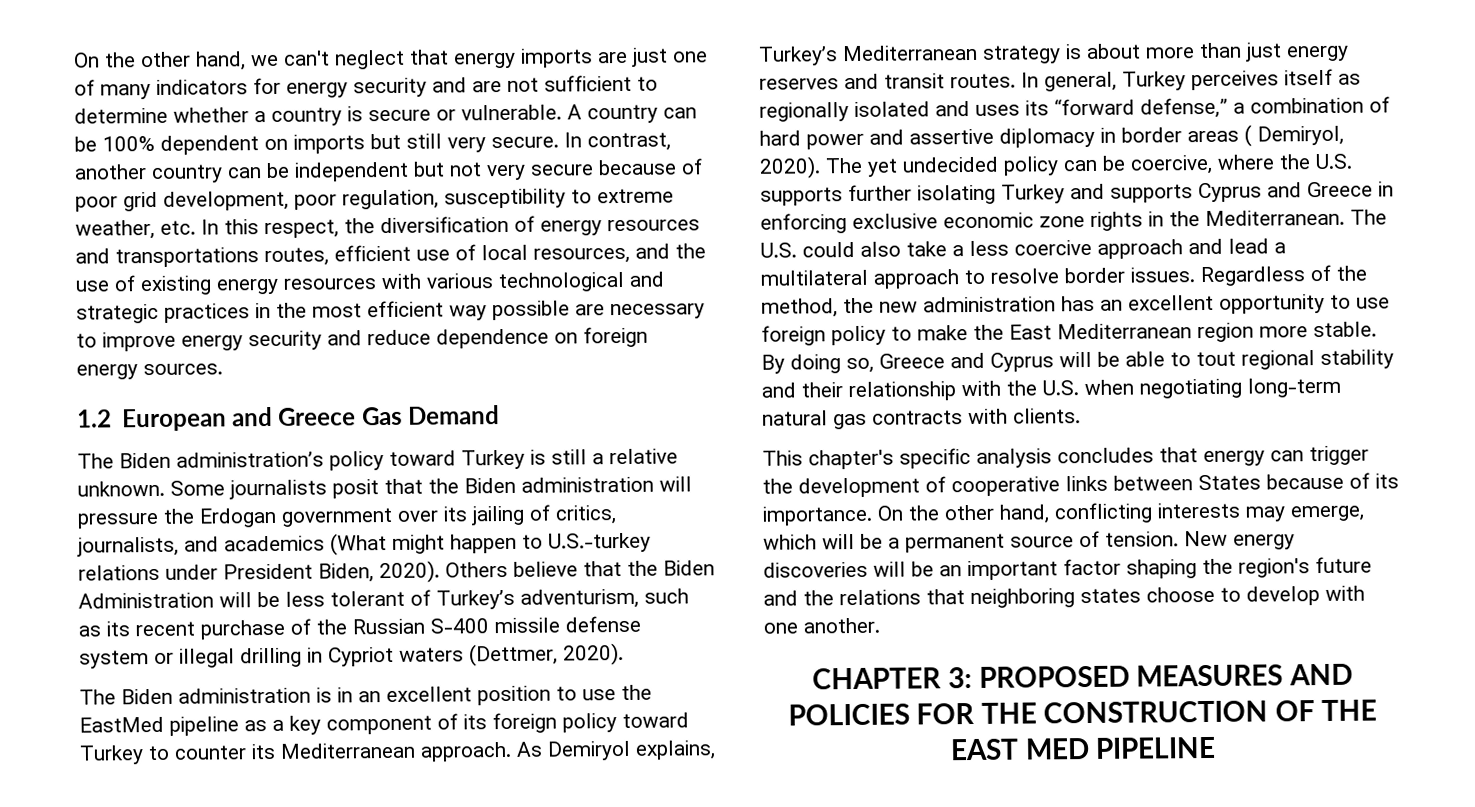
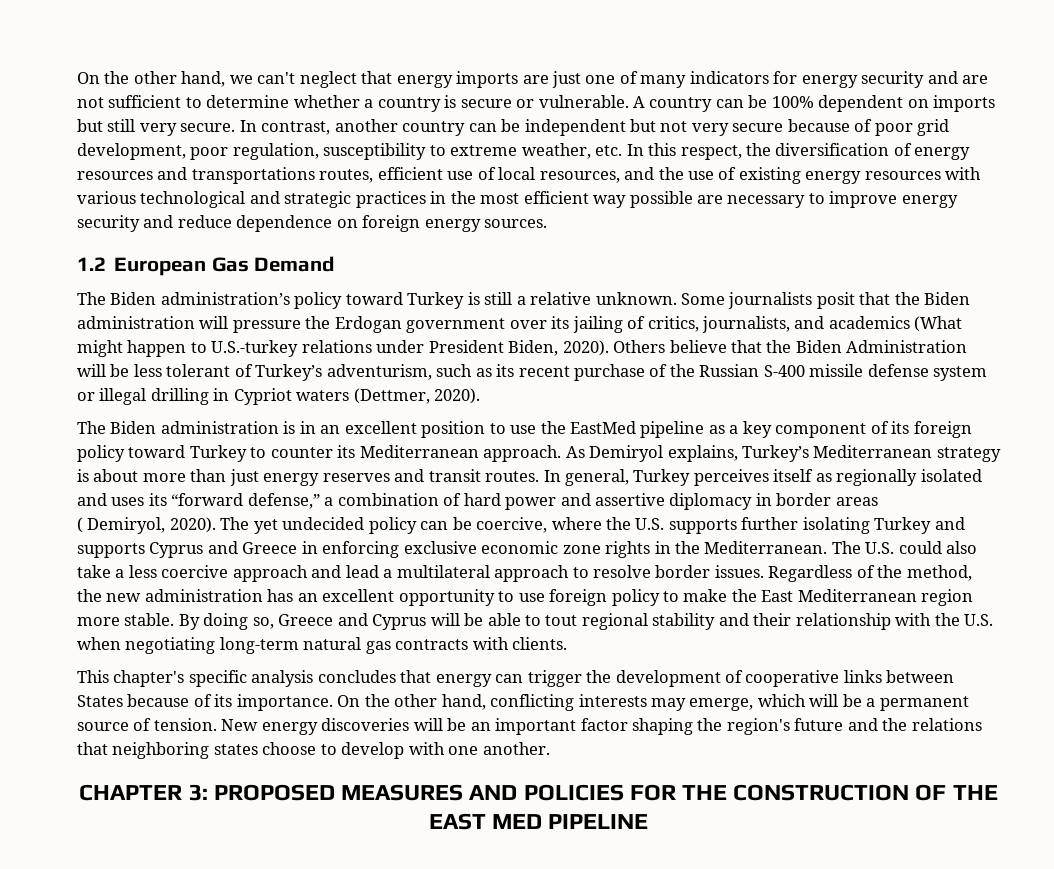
- 1.2 European and Greece Gas Demand
+ 1.2 European Gas Demand
- In general, Turkey perceives itself as regionally isolated and uses its “forward defense,” a combination of hard power and assertive diplomacy in border areas ( Demiryol, 2020).
+ In general, Turkey perceives itself as regionally isolated and uses its “forward defense,” a combination of hard power and assertive diplomacy in border areas
+ ( Demiryol, 2020).

